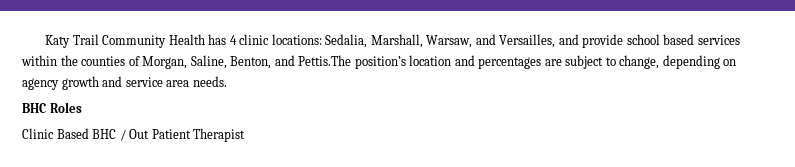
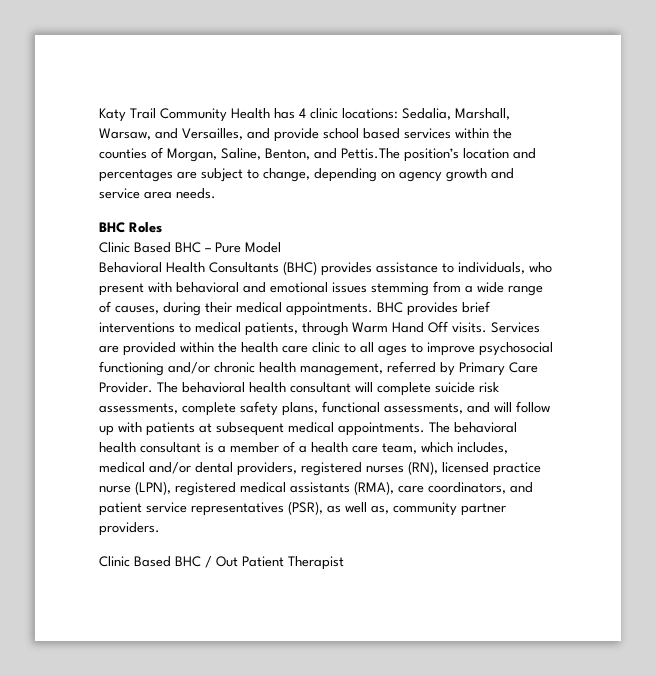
+ Clinic Based BHC – Pure Model
+ Behavioral Health Consultants (BHC) provides assistance to individuals, who present with behavioral and emotional issues stemming from a wide range of causes, during their medical appointments. BHC provides brief interventions to medical patients, through Warm Hand Off visits. Services are provided within the health care clinic to all ages to improve psychosocial functioning and/or chronic health management, referred by Primary Care Provider. The behavioral health consultant will complete suicide risk assessments, complete safety plans, functional assessments, and will follow up with patients at subsequent medical appointments. The behavioral health consultant is a member of a health care team, which includes, medical and/or dental providers, registered nurses (RN), licensed practice nurse (LPN), registered medical assistants (RMA), care coordinators, and patient service representatives (PSR), as well as, community partner providers.

